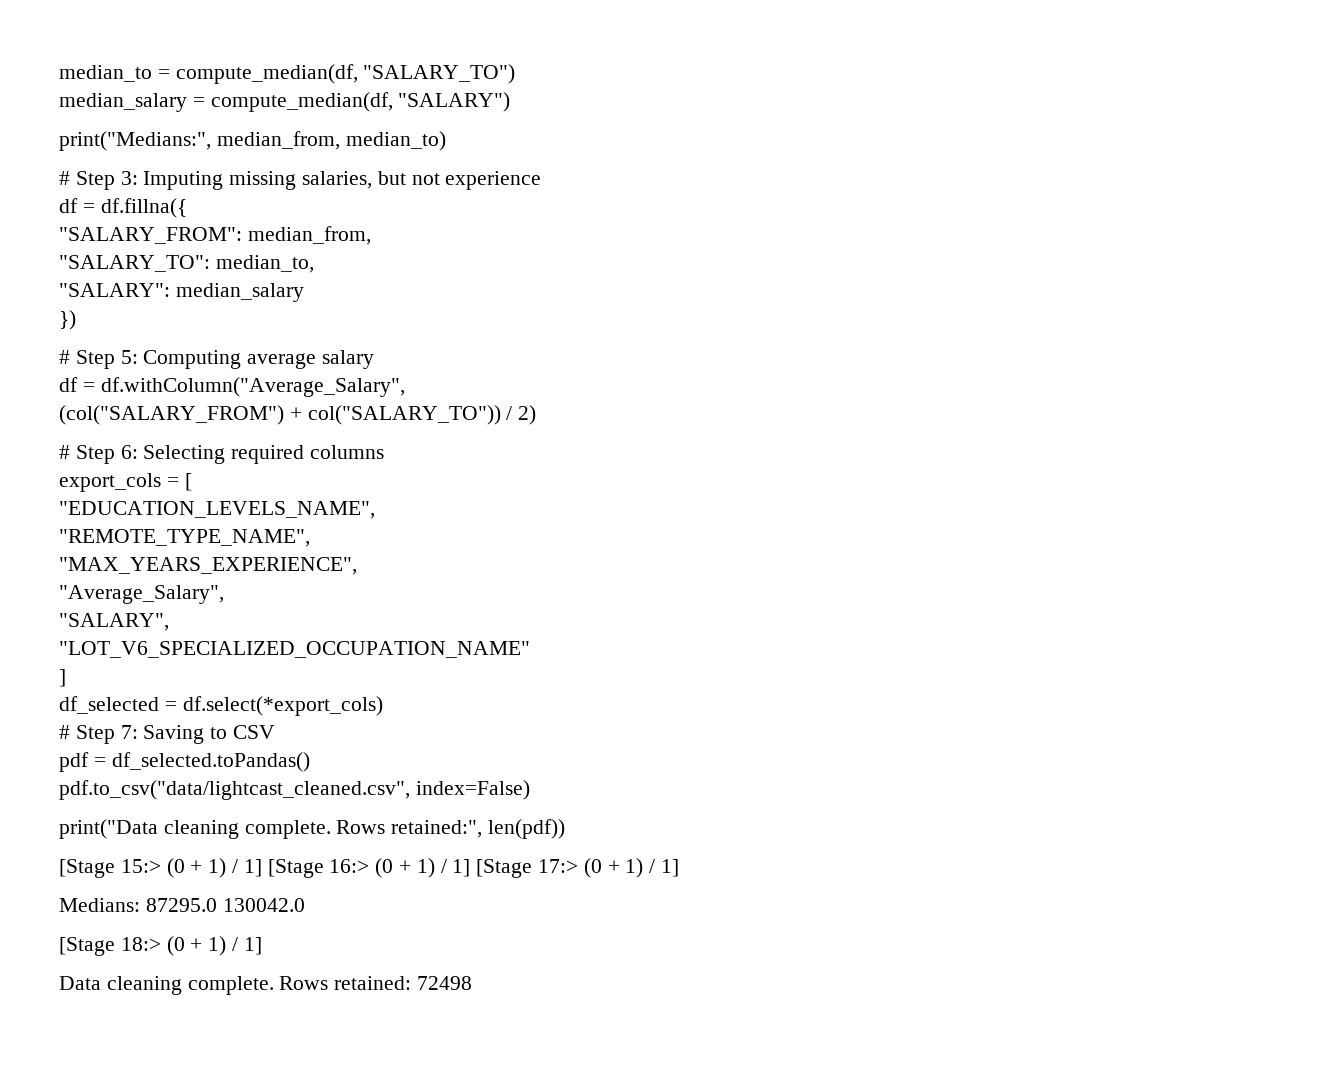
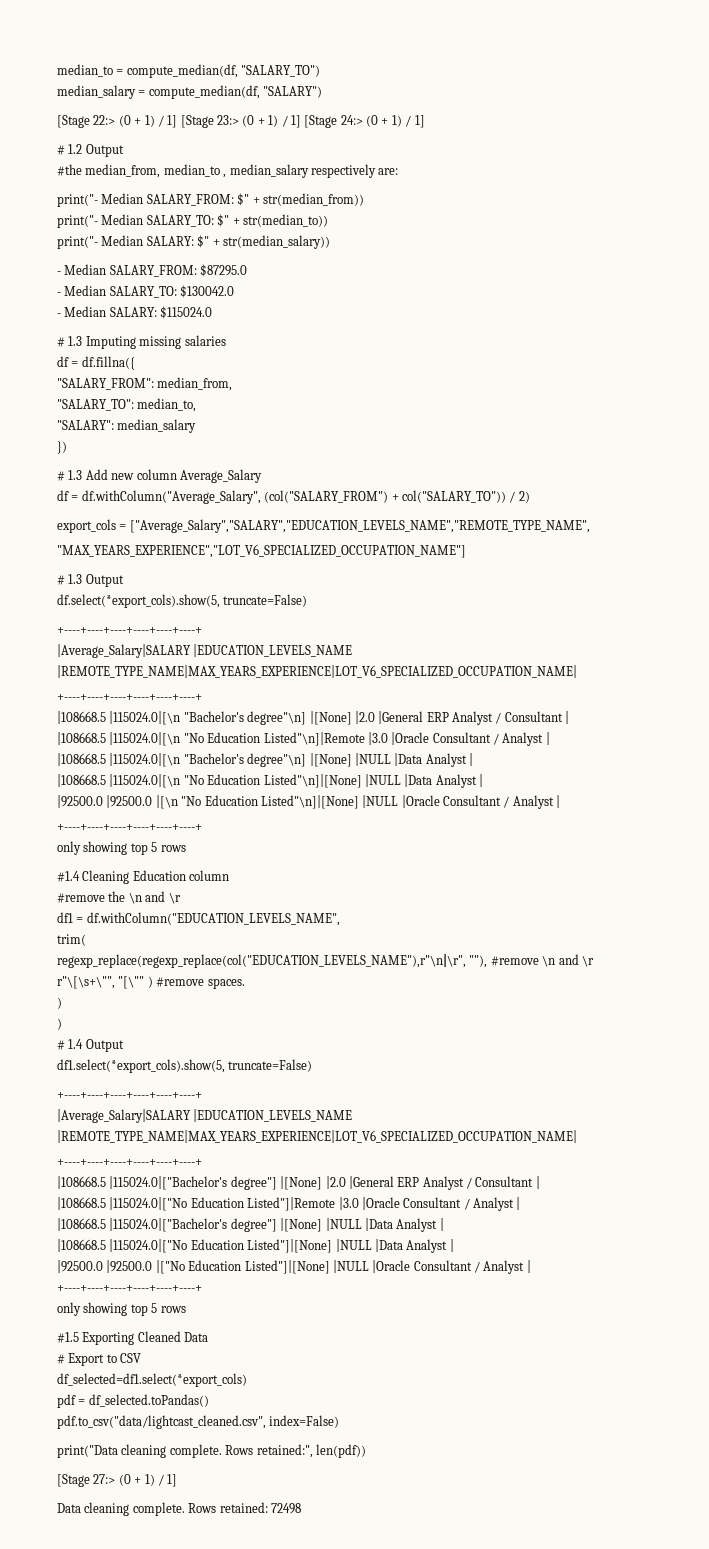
- print("Medians:", median_from, median_to)
- # Step 3: Imputing missing salaries, but not experience
+ [Stage 22:> (0 + 1) / 1] [Stage 23:> (0 + 1) / 1] [Stage 24:> (0 + 1) / 1]
+ # 1.2 Output
+ #the median_from, median_to , median_salary respectively are:
+ print("- Median SALARY_FROM: $" + str(median_from))
+ print("- Median SALARY_TO: $" + str(median_to))
+ print("- Median SALARY: $" + str(median_salary))
+ - Median SALARY_FROM: $87295.0
+ - Median SALARY_TO: $130042.0
+ - Median SALARY: $115024.0
+ # 1.3 Imputing missing salaries
- # Step 5: Computing average salary
+ # 1.3 Add new column Average_Salary
- df = df.withColumn("Average_Salary",
- (col("SALARY_FROM") + col("SALARY_TO")) / 2)
+ df = df.withColumn("Average_Salary", (col("SALARY_FROM") + col("SALARY_TO")) / 2)
- # Step 6: Selecting required columns
- export_cols = [
- "EDUCATION_LEVELS_NAME",
- "REMOTE_TYPE_NAME",
- "MAX_YEARS_EXPERIENCE",
- "Average_Salary",
- "SALARY",
- "LOT_V6_SPECIALIZED_OCCUPATION_NAME"
- ]
- df_selected = df.select(*export_cols)
- # Step 7: Saving to CSV
+ export_cols = ["Average_Salary","SALARY","EDUCATION_LEVELS_NAME","REMOTE_TYPE_NAME",
+ "MAX_YEARS_EXPERIENCE","LOT_V6_SPECIALIZED_OCCUPATION_NAME"]
+ # 1.3 Output
+ df.select(*export_cols).show(5, truncate=False)
+ +----+----+----+----+----+----+
+ |Average_Salary|SALARY |EDUCATION_LEVELS_NAME |REMOTE_TYPE_NAME|MAX_YEARS_EXPERIENCE|LOT_V6_SPECIALIZED_OCCUPATION_NAME|
+ +----+----+----+----+----+----+
+ |108668.5 |115024.0|[\n "Bachelor's degree"\n] |[None] |2.0 |General ERP Analyst / Consultant |
+ |108668.5 |115024.0|[\n "No Education Listed"\n]|Remote |3.0 |Oracle Consultant / Analyst |
+ |108668.5 |115024.0|[\n "Bachelor's degree"\n] |[None] |NULL |Data Analyst |
+ |108668.5 |115024.0|[\n "No Education Listed"\n]|[None] |NULL |Data Analyst |
+ |92500.0 |92500.0 |[\n "No Education Listed"\n]|[None] |NULL |Oracle Consultant / Analyst |
+ +----+----+----+----+----+----+
+ only showing top 5 rows
+ #1.4 Cleaning Education column
+ #remove the \n and \r
+ df1 = df.withColumn("EDUCATION_LEVELS_NAME",
+ trim(
+ regexp_replace(regexp_replace(col("EDUCATION_LEVELS_NAME"),r"\n|\r", ""), #remove \n and \r
+ r"\[\s+\"", "[\"" ) #remove spaces.
+ )
+ )
+ # 1.4 Output
+ df1.select(*export_cols).show(5, truncate=False)
+ +----+----+----+----+----+----+
+ |Average_Salary|SALARY |EDUCATION_LEVELS_NAME |REMOTE_TYPE_NAME|MAX_YEARS_EXPERIENCE|LOT_V6_SPECIALIZED_OCCUPATION_NAME|
+ +----+----+----+----+----+----+
+ |108668.5 |115024.0|["Bachelor's degree"] |[None] |2.0 |General ERP Analyst / Consultant |
+ |108668.5 |115024.0|["No Education Listed"]|Remote |3.0 |Oracle Consultant / Analyst |
+ |108668.5 |115024.0|["Bachelor's degree"] |[None] |NULL |Data Analyst |
+ |108668.5 |115024.0|["No Education Listed"]|[None] |NULL |Data Analyst |
+ |92500.0 |92500.0 |["No Education Listed"]|[None] |NULL |Oracle Consultant / Analyst |
+ +----+----+----+----+----+----+
+ only showing top 5 rows
+ #1.5 Exporting Cleaned Data
+ # Export to CSV
+ df_selected=df1.select(*export_cols)
- [Stage 15:> (0 + 1) / 1] [Stage 16:> (0 + 1) / 1] [Stage 17:> (0 + 1) / 1]
- Medians: 87295.0 130042.0
- [Stage 18:> (0 + 1) / 1]
+ [Stage 27:> (0 + 1) / 1]

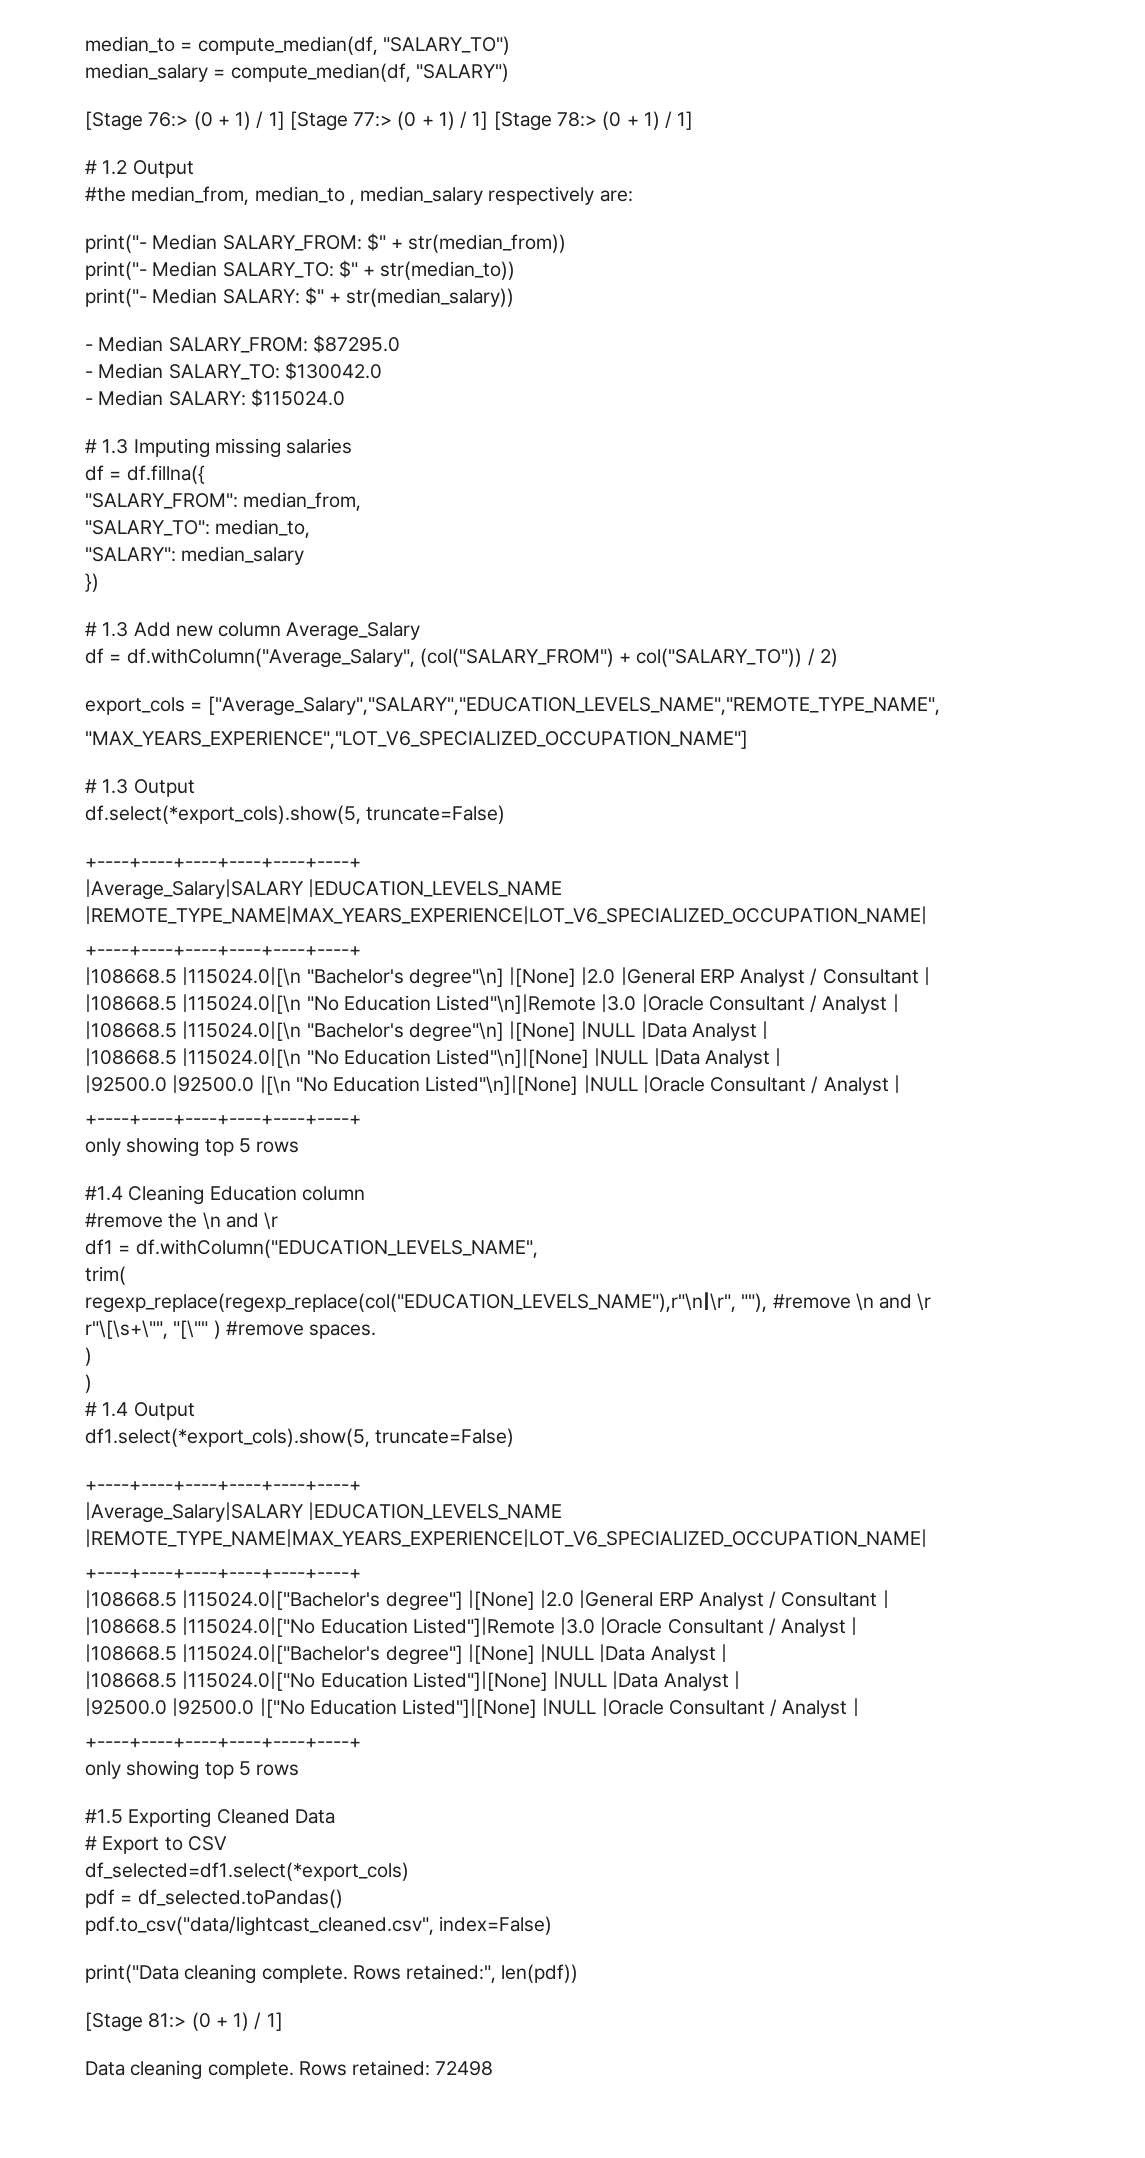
- [Stage 22:> (0 + 1) / 1] [Stage 23:> (0 + 1) / 1] [Stage 24:> (0 + 1) / 1]
+ [Stage 76:> (0 + 1) / 1] [Stage 77:> (0 + 1) / 1] [Stage 78:> (0 + 1) / 1]
- [Stage 27:> (0 + 1) / 1]
+ [Stage 81:> (0 + 1) / 1]

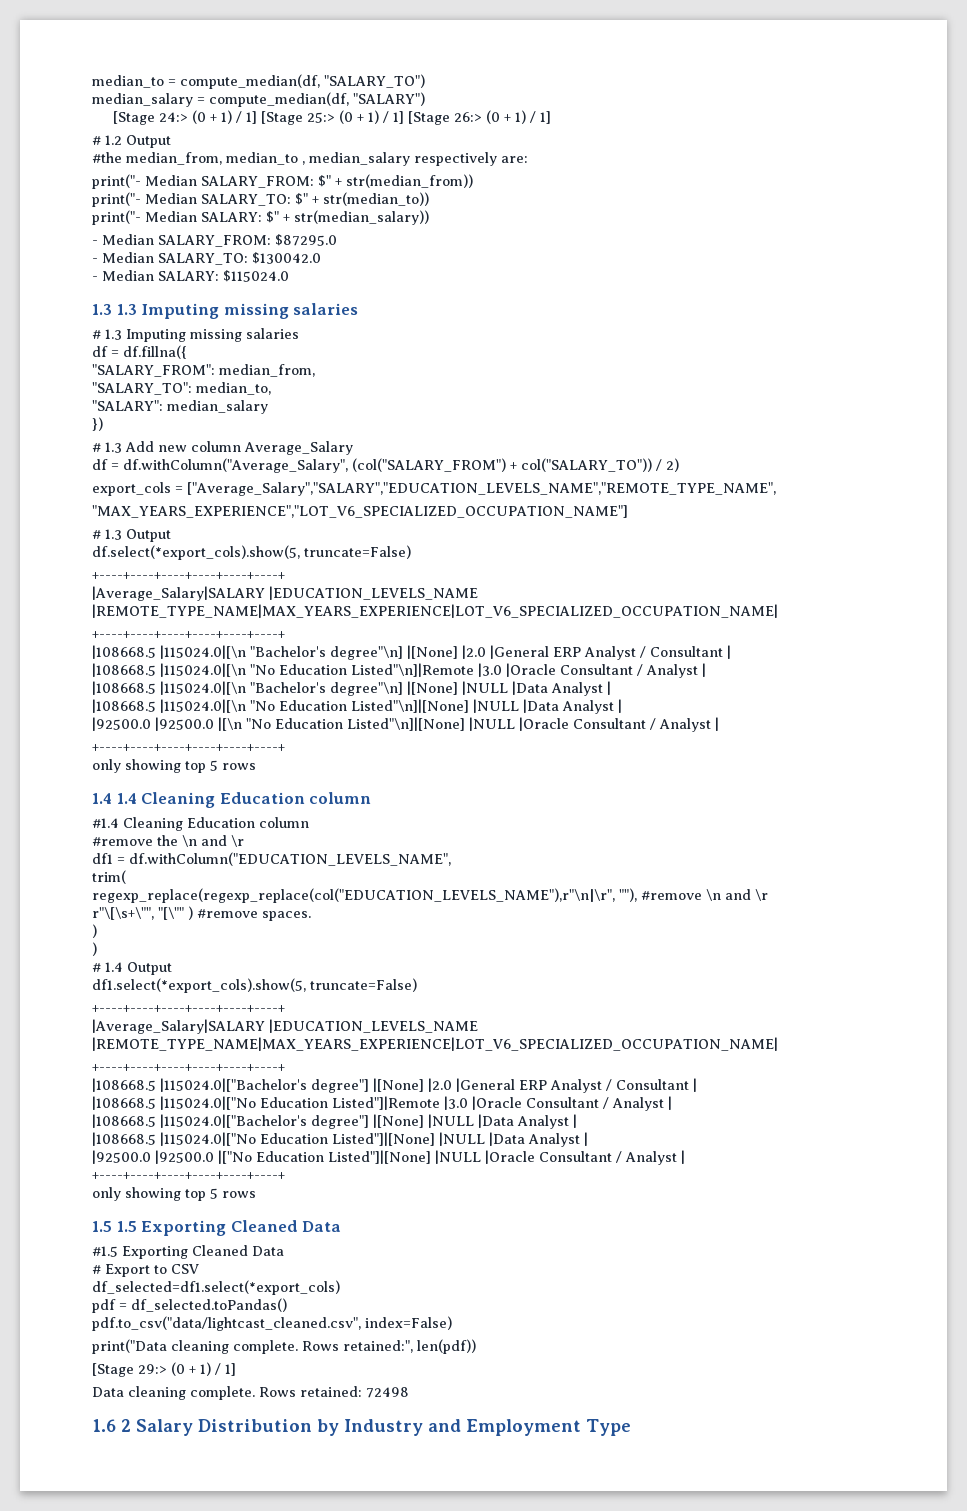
- [Stage 76:> (0 + 1) / 1] [Stage 77:> (0 + 1) / 1] [Stage 78:> (0 + 1) / 1]
+ [Stage 24:> (0 + 1) / 1] [Stage 25:> (0 + 1) / 1] [Stage 26:> (0 + 1) / 1]
+ 1.3 1.3 Imputing missing salaries
+ 1.4 1.4 Cleaning Education column
+ 1.5 1.5 Exporting Cleaned Data
- [Stage 81:> (0 + 1) / 1]
+ [Stage 29:> (0 + 1) / 1]
+ 1.6 2 Salary Distribution by Industry and Employment Type

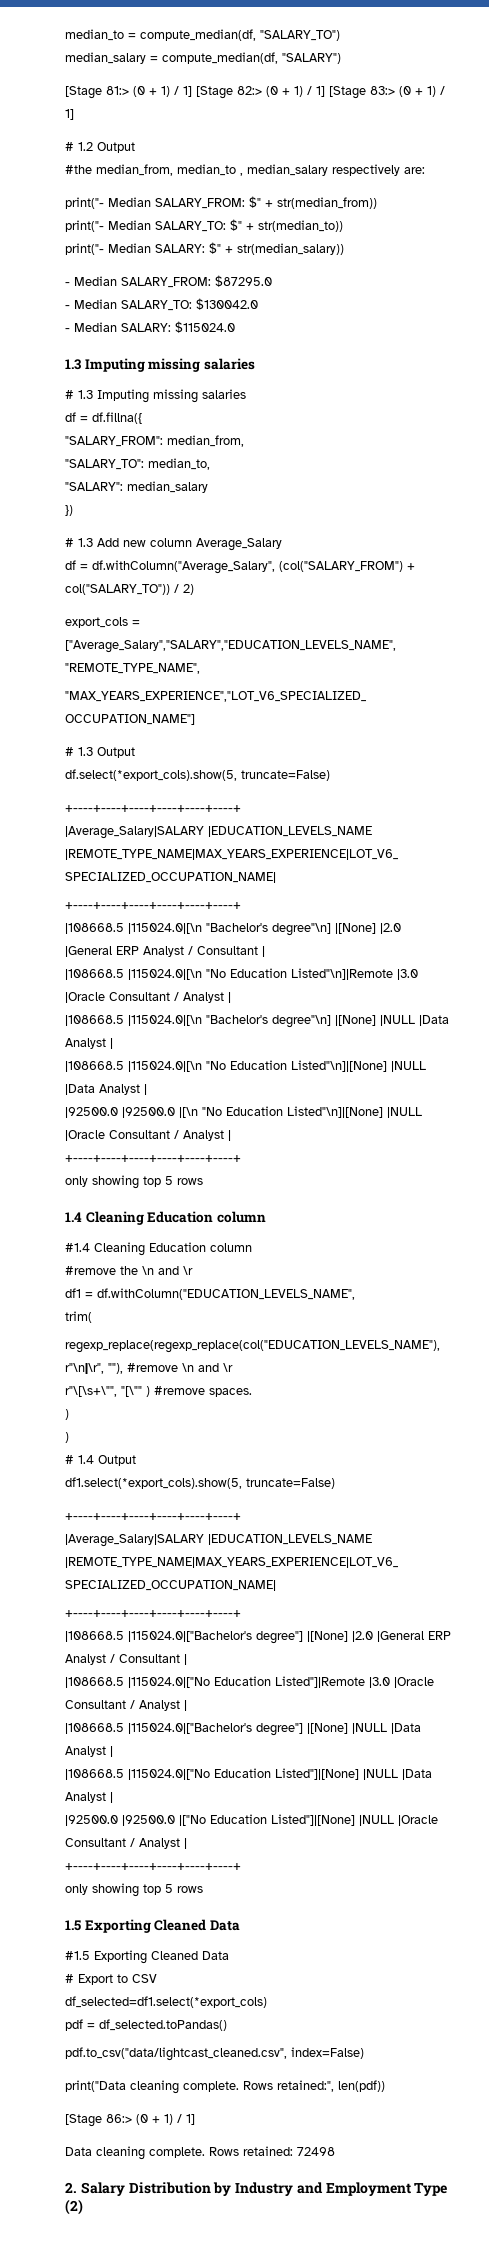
- [Stage 24:> (0 + 1) / 1] [Stage 25:> (0 + 1) / 1] [Stage 26:> (0 + 1) / 1]
+ [Stage 81:> (0 + 1) / 1] [Stage 82:> (0 + 1) / 1] [Stage 83:> (0 + 1) / 1]
  - Median SALARY: $115024.0
- 1.3 1.3 Imputing missing salaries
+ 1.3 Imputing missing salaries
- 1.4 1.4 Cleaning Education column
+ 1.4 Cleaning Education column
- 1.5 1.5 Exporting Cleaned Data
+ 1.5 Exporting Cleaned Data
- [Stage 29:> (0 + 1) / 1]
+ [Stage 86:> (0 + 1) / 1]
- 1.6 2 Salary Distribution by Industry and Employment Type
+ 2. Salary Distribution by Industry and Employment Type (2)

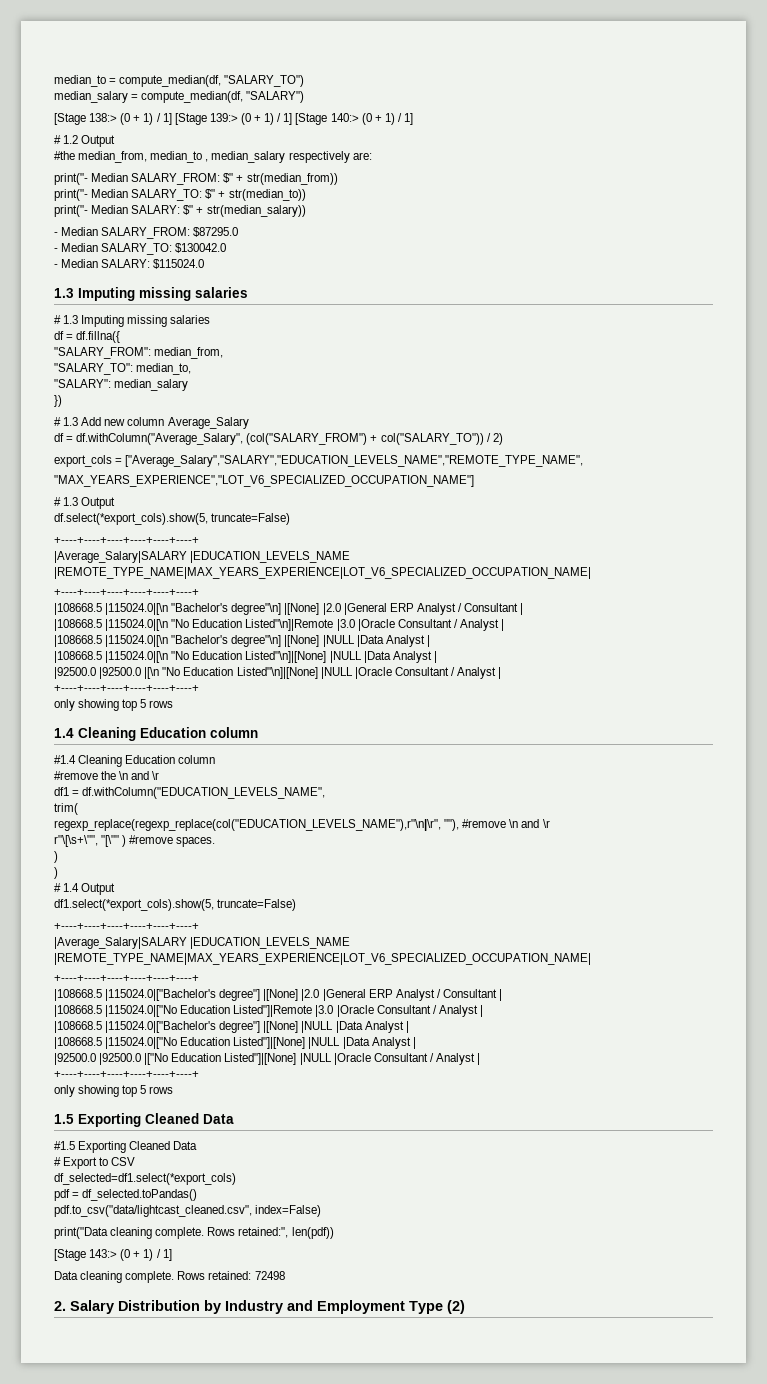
- [Stage 81:> (0 + 1) / 1] [Stage 82:> (0 + 1) / 1] [Stage 83:> (0 + 1) / 1]
+ [Stage 138:> (0 + 1) / 1] [Stage 139:> (0 + 1) / 1] [Stage 140:> (0 + 1) / 1]
- [Stage 86:> (0 + 1) / 1]
+ [Stage 143:> (0 + 1) / 1]

